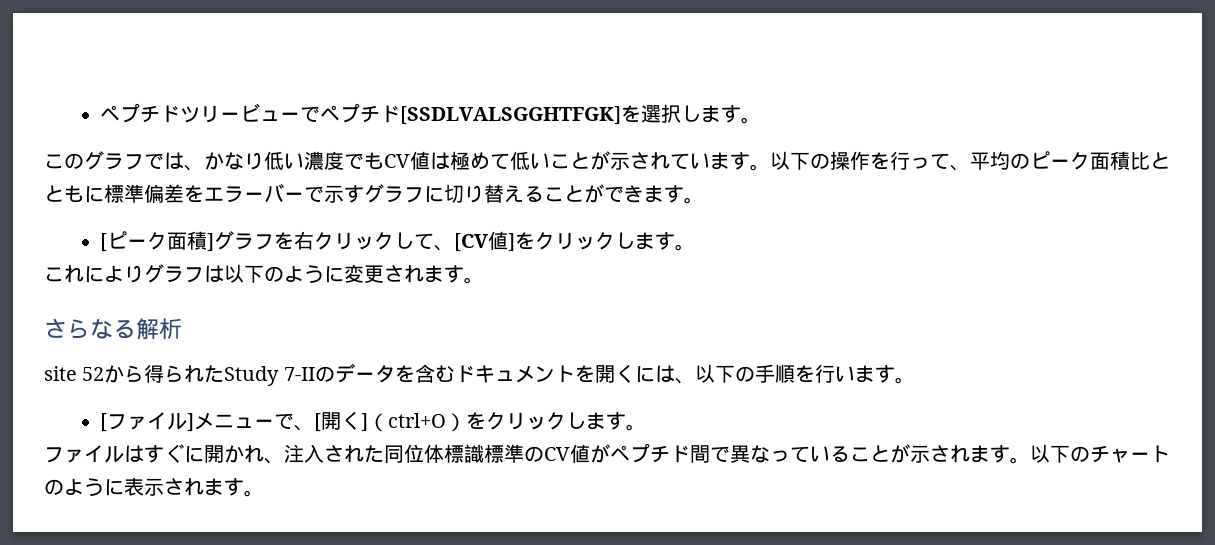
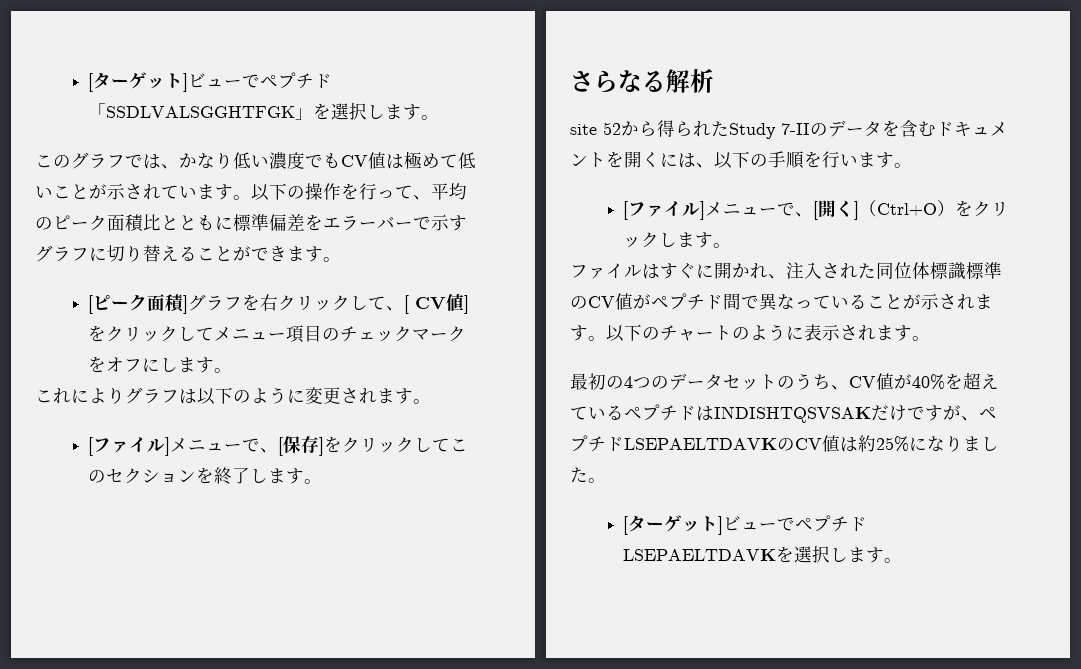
- ペプチドツリービューでペプチド[SSDLVALSGGHTFGK]を選択します。
+ [ターゲット]ビューでペプチド「SSDLVALSGGHTFGK」を選択します。
- [ピーク面積]グラフを右クリックして、[CV値]をクリックします。
+ [ピーク面積]グラフを右クリックして、[ CV値]をクリックしてメニュー項目のチェックマークをオフにします。
+ [ファイル]メニューで、[保存]をクリックしてこのセクションを終了します。
- [ファイル]メニューで、[開く]（ctrl+O）をクリックします。
+ [ファイル]メニューで、[開く]（Ctrl+O）をクリックします。
+ 最初の4つのデータセットのうち、CV値が40%を超えているペプチドはINDISHTQSVSAKだけですが、ペプチドLSEPAELTDAVKのCV値は約25%になりました。
+ [ターゲット]ビューでペプチドLSEPAELTDAVKを選択します。

